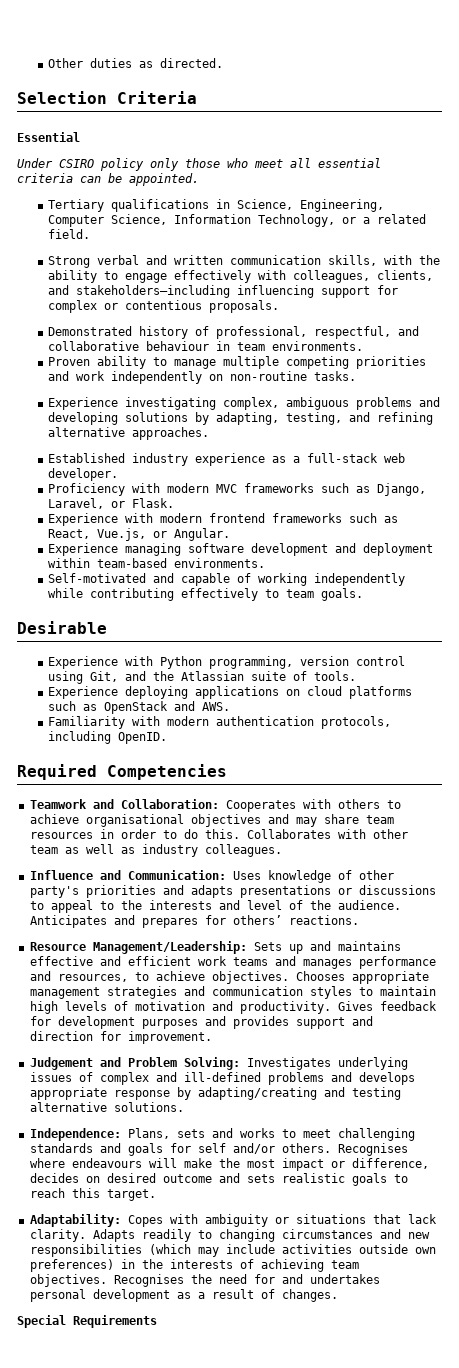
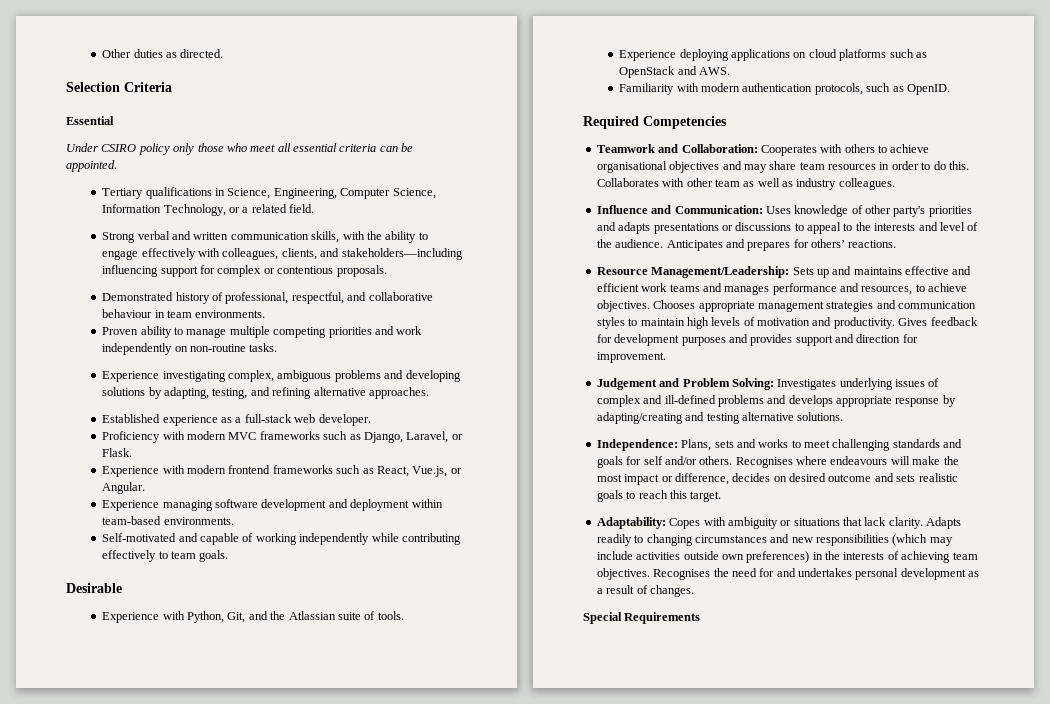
- Established industry experience as a full-stack web developer.
+ Established experience as a full-stack web developer.
- Experience with Python programming, version control using Git, and the Atlassian suite of tools.
+ Experience with Python, Git, and the Atlassian suite of tools.
- Familiarity with modern authentication protocols, including OpenID.
+ Familiarity with modern authentication protocols, such as OpenID.

